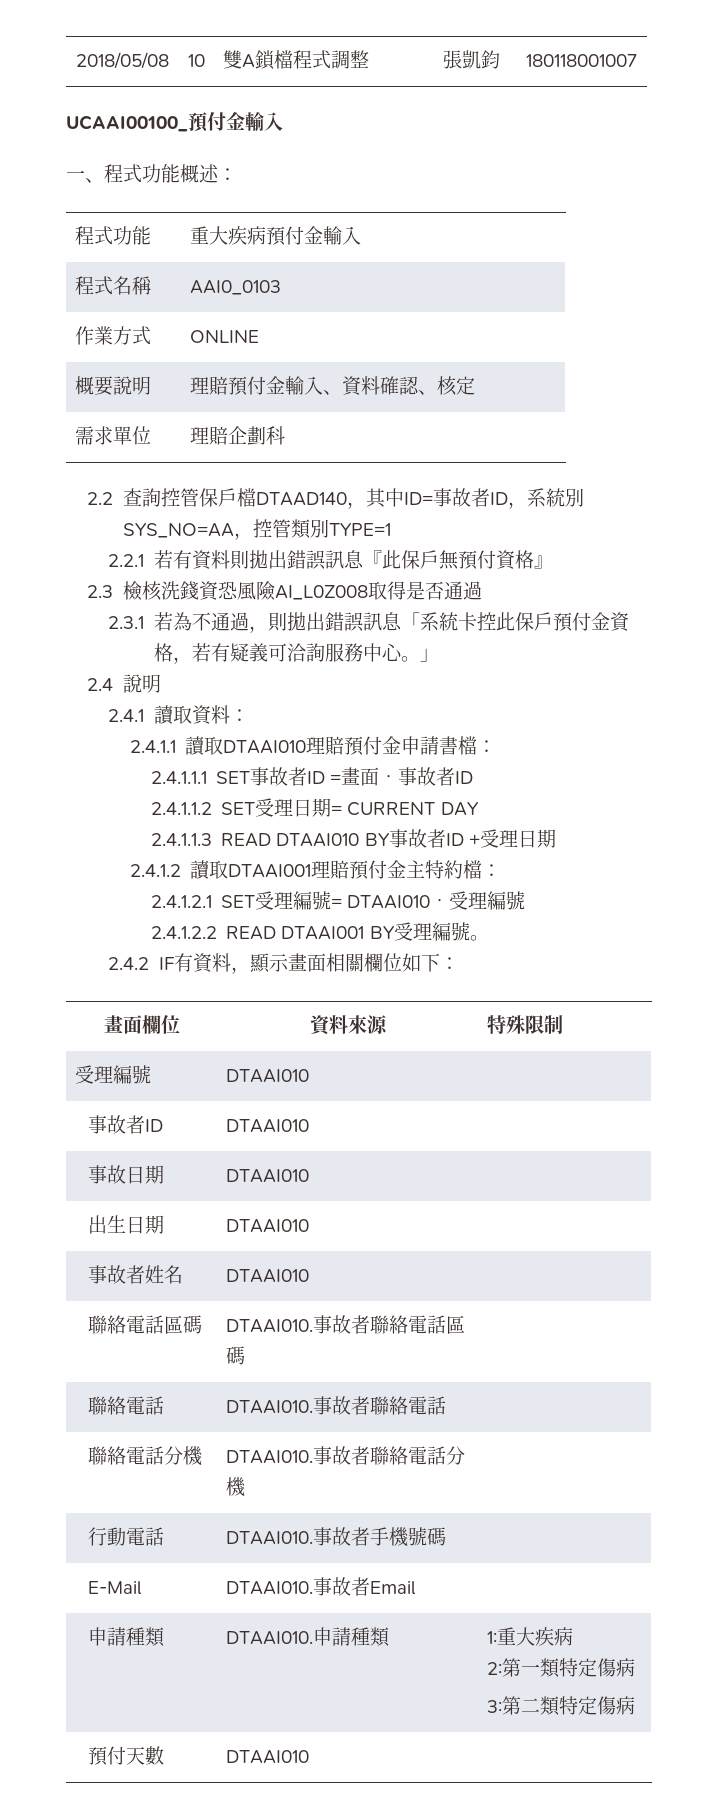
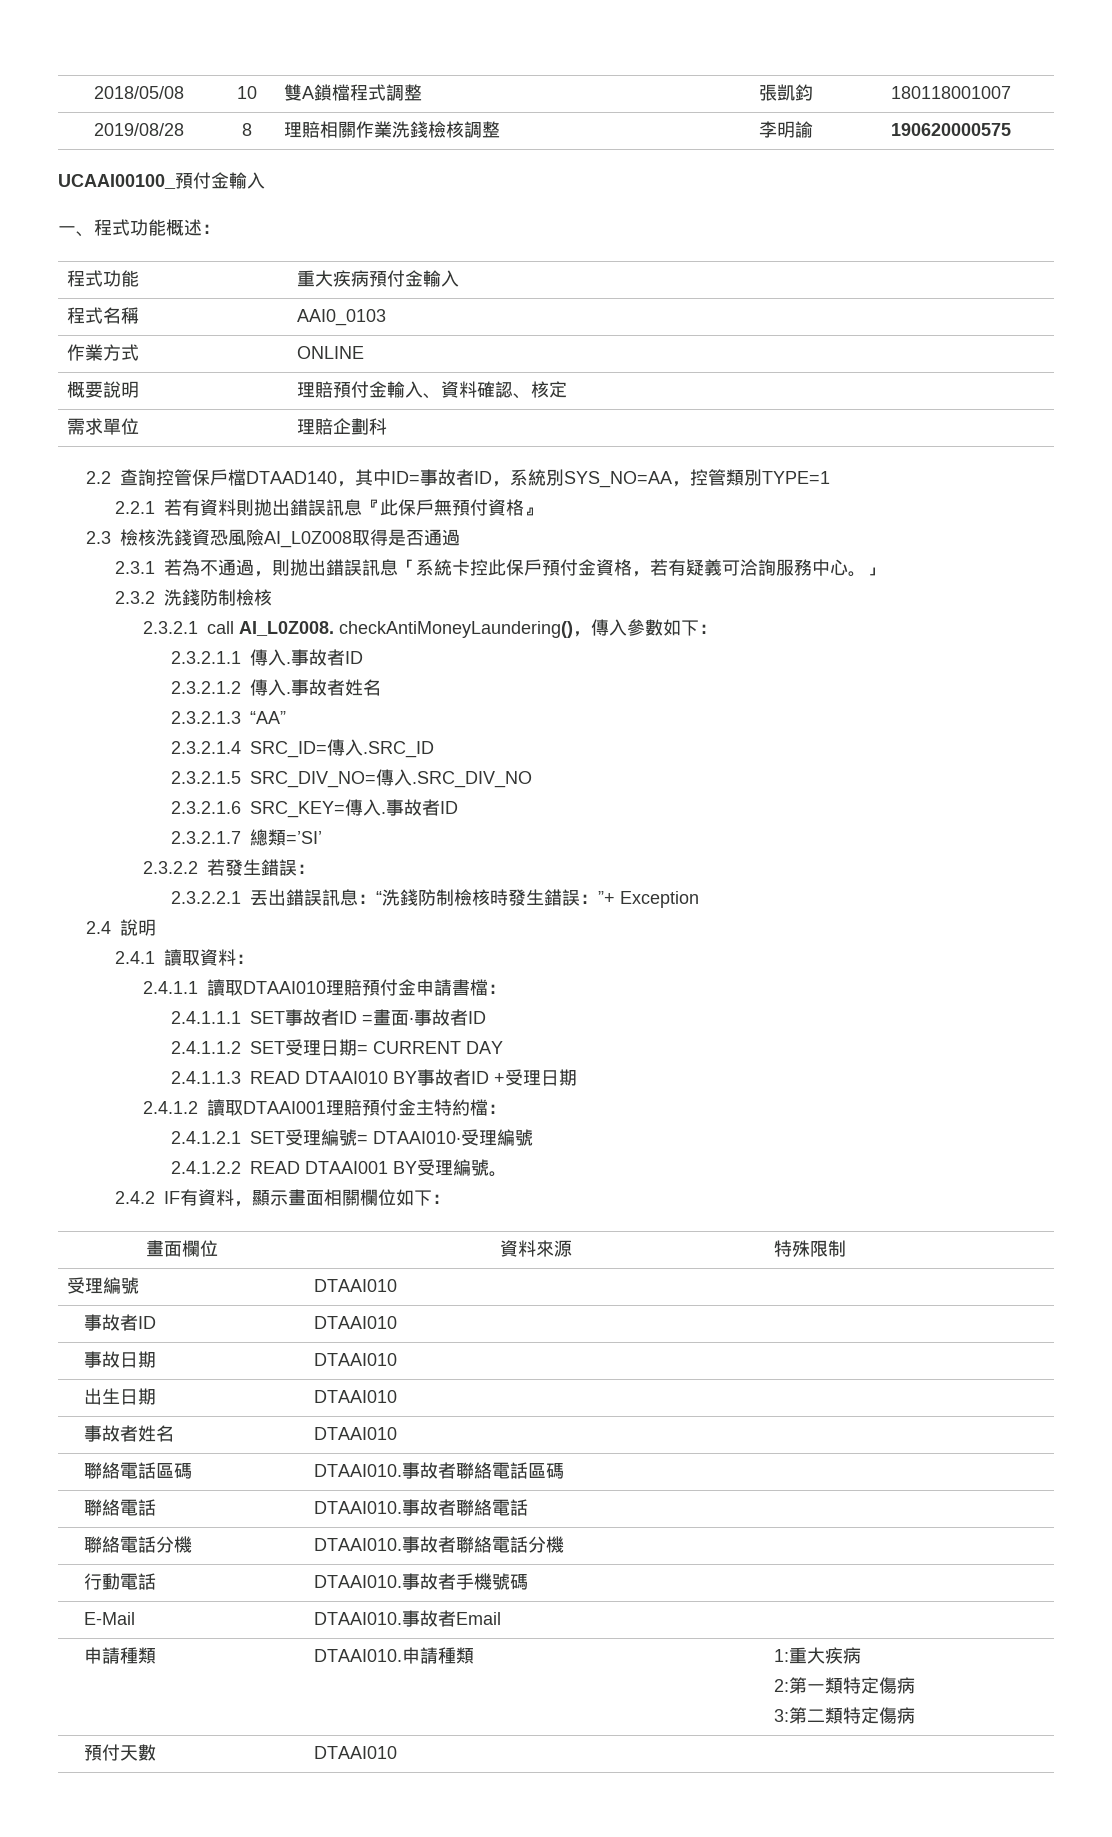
+ 2019/08/28 | 8 | 理賠相關作業洗錢檢核調整 | 李明諭 | 190620000575
+ 2.3.2洗錢防制檢核
+ 2.3.2.1 call AI_L0Z008. checkAntiMoneyLaundering()，傳入參數如下：
+ 2.3.2.1.1傳入.事故者ID
+ 2.3.2.1.2傳入.事故者姓名
+ 2.3.2.1.3 “AA”
+ 2.3.2.1.4 SRC_ID=傳入.SRC_ID
+ 2.3.2.1.5 SRC_DIV_NO=傳入.SRC_DIV_NO
+ 2.3.2.1.6 SRC_KEY=傳入.事故者ID
+ 2.3.2.1.7總類=’SI’
+ 2.3.2.2若發生錯誤：
+ 2.3.2.2.1丟出錯誤訊息：“洗錢防制檢核時發生錯誤：”+ Exception

